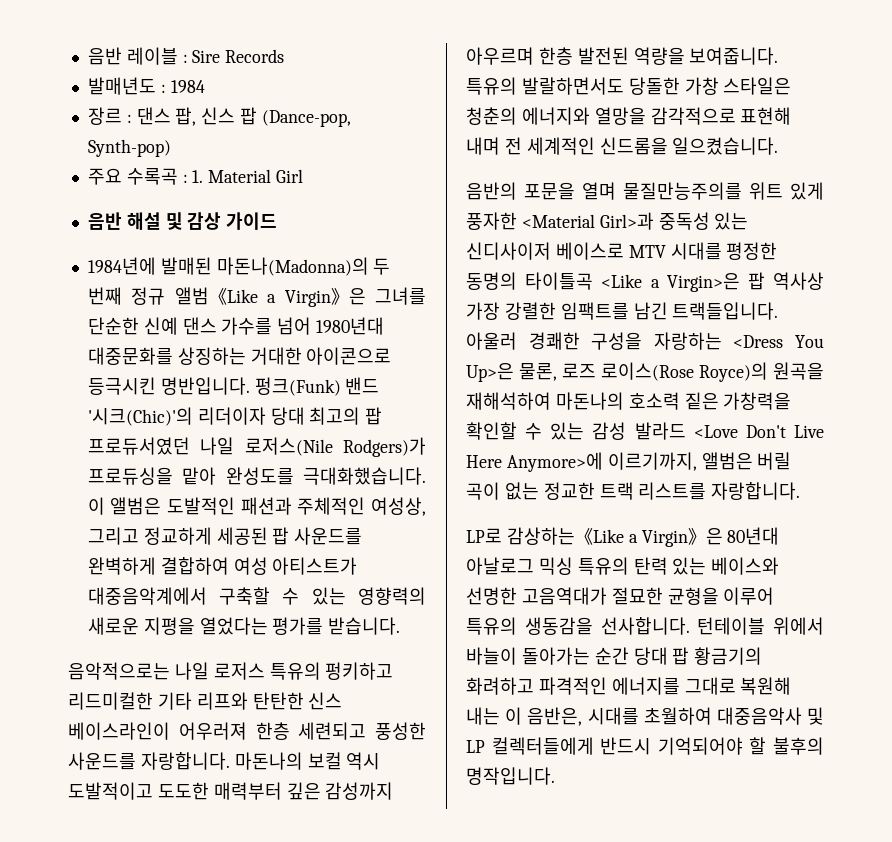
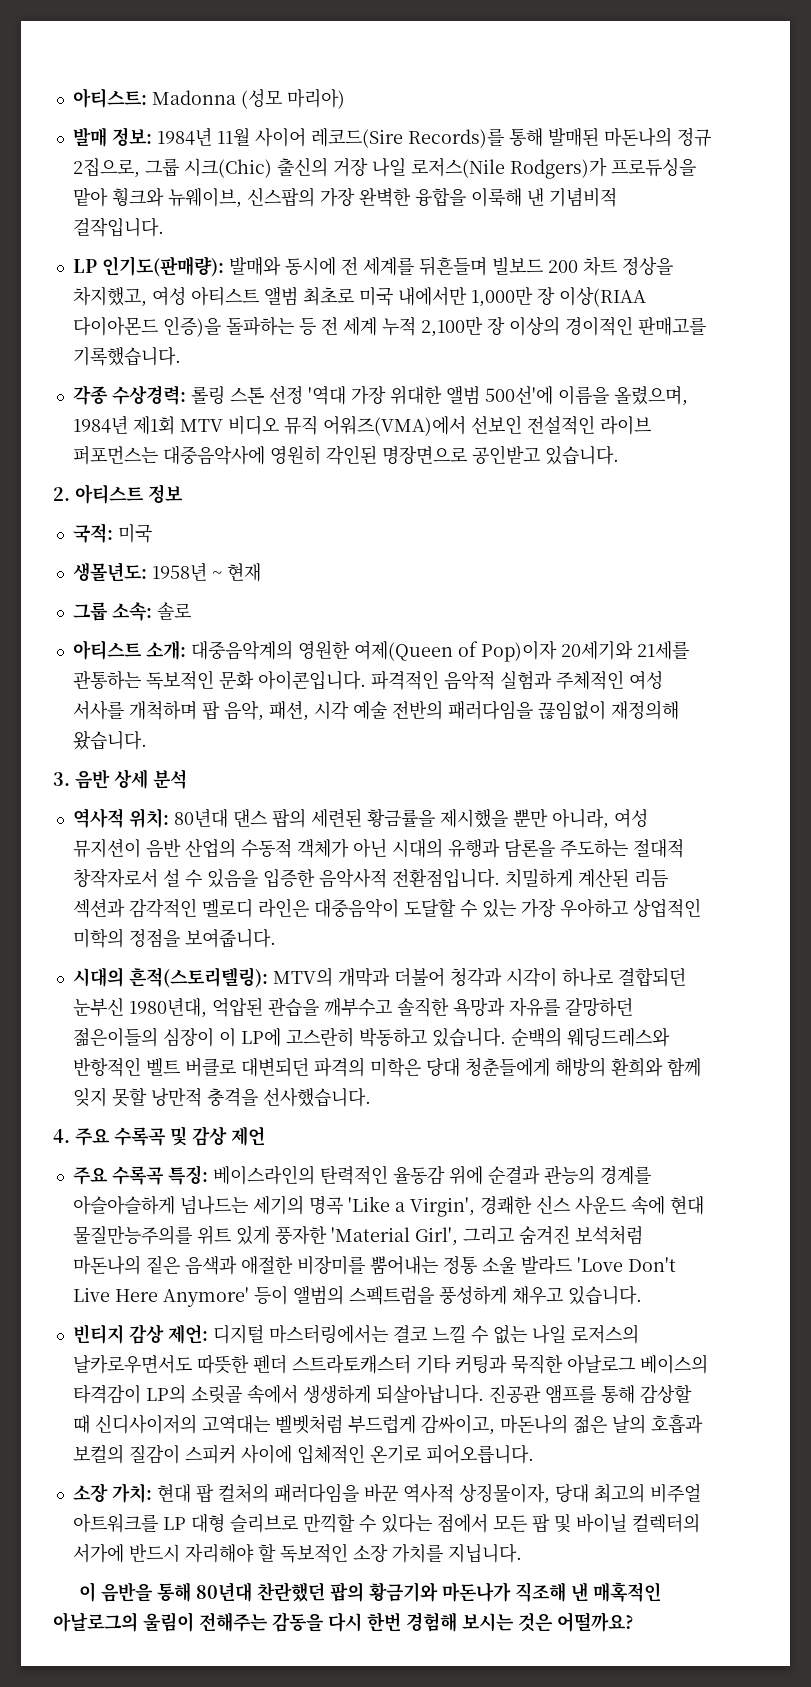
- 음반 레이블 : Sire Records
- 발매년도 : 1984
- 장르 : 댄스 팝, 신스 팝 (Dance-pop, Synth-pop)
- 주요 수록곡 : 1. Material Girl
- 음반 해설 및 감상 가이드
- 1984년에 발매된 마돈나(Madonna)의 두 번째 정규 앨범《Like a Virgin》은 그녀를 단순한 신예 댄스 가수를 넘어 1980년대 대중문화를 상징하는 거대한 아이콘으로 등극시킨 명반입니다. 펑크(Funk) 밴드 '시크(Chic)'의 리더이자 당대 최고의 팝 프로듀서였던 나일 로저스(Nile Rodgers)가 프로듀싱을 맡아 완성도를 극대화했습니다. 이 앨범은 도발적인 패션과 주체적인 여성상, 그리고 정교하게 세공된 팝 사운드를 완벽하게 결합하여 여성 아티스트가 대중음악계에서 구축할 수 있는 영향력의 새로운 지평을 열었다는 평가를 받습니다.
- 음악적으로는 나일 로저스 특유의 펑키하고 리드미컬한 기타 리프와 탄탄한 신스 베이스라인이 어우러져 한층 세련되고 풍성한 사운드를 자랑합니다. 마돈나의 보컬 역시 도발적이고 도도한 매력부터 깊은 감성까지 아우르며 한층 발전된 역량을 보여줍니다. 특유의 발랄하면서도 당돌한 가창 스타일은 청춘의 에너지와 열망을 감각적으로 표현해 내며 전 세계적인 신드롬을 일으켰습니다.
- 음반의 포문을 열며 물질만능주의를 위트 있게 풍자한 <Material Girl>과 중독성 있는 신디사이저 베이스로 MTV 시대를 평정한 동명의 타이틀곡 <Like a Virgin>은 팝 역사상 가장 강렬한 임팩트를 남긴 트랙들입니다. 아울러 경쾌한 구성을 자랑하는 <Dress You Up>은 물론, 로즈 로이스(Rose Royce)의 원곡을 재해석하여 마돈나의 호소력 짙은 가창력을 확인할 수 있는 감성 발라드 <Love Don't Live Here Anymore>에 이르기까지, 앨범은 버릴 곡이 없는 정교한 트랙 리스트를 자랑합니다.
- LP로 감상하는《Like a Virgin》은 80년대 아날로그 믹싱 특유의 탄력 있는 베이스와 선명한 고음역대가 절묘한 균형을 이루어 특유의 생동감을 선사합니다. 턴테이블 위에서 바늘이 돌아가는 순간 당대 팝 황금기의 화려하고 파격적인 에너지를 그대로 복원해 내는 이 음반은, 시대를 초월하여 대중음악사 및 LP 컬렉터들에게 반드시 기억되어야 할 불후의 명작입니다.
+ 아티스트: Madonna (성모 마리아)
+ 발매 정보: 1984년 11월 사이어 레코드(Sire Records)를 통해 발매된 마돈나의 정규 2집으로, 그룹 시크(Chic) 출신의 거장 나일 로저스(Nile Rodgers)가 프로듀싱을 맡아 훵크와 뉴웨이브, 신스팝의 가장 완벽한 융합을 이룩해 낸 기념비적 걸작입니다.
+ LP 인기도(판매량): 발매와 동시에 전 세계를 뒤흔들며 빌보드 200 차트 정상을 차지했고, 여성 아티스트 앨범 최초로 미국 내에서만 1,000만 장 이상(RIAA 다이아몬드 인증)을 돌파하는 등 전 세계 누적 2,100만 장 이상의 경이적인 판매고를 기록했습니다.
+ 각종 수상경력: 롤링 스톤 선정 '역대 가장 위대한 앨범 500선'에 이름을 올렸으며, 1984년 제1회 MTV 비디오 뮤직 어워즈(VMA)에서 선보인 전설적인 라이브 퍼포먼스는 대중음악사에 영원히 각인된 명장면으로 공인받고 있습니다.
+ 2. 아티스트 정보
+ 국적: 미국
+ 생몰년도: 1958년 ~ 현재
+ 그룹 소속: 솔로
+ 아티스트 소개: 대중음악계의 영원한 여제(Queen of Pop)이자 20세기와 21세를 관통하는 독보적인 문화 아이콘입니다. 파격적인 음악적 실험과 주체적인 여성 서사를 개척하며 팝 음악, 패션, 시각 예술 전반의 패러다임을 끊임없이 재정의해 왔습니다.
+ 3. 음반 상세 분석
+ 역사적 위치: 80년대 댄스 팝의 세련된 황금률을 제시했을 뿐만 아니라, 여성 뮤지션이 음반 산업의 수동적 객체가 아닌 시대의 유행과 담론을 주도하는 절대적 창작자로서 설 수 있음을 입증한 음악사적 전환점입니다. 치밀하게 계산된 리듬 섹션과 감각적인 멜로디 라인은 대중음악이 도달할 수 있는 가장 우아하고 상업적인 미학의 정점을 보여줍니다.
+ 시대의 흔적(스토리텔링): MTV의 개막과 더불어 청각과 시각이 하나로 결합되던 눈부신 1980년대, 억압된 관습을 깨부수고 솔직한 욕망과 자유를 갈망하던 젊은이들의 심장이 이 LP에 고스란히 박동하고 있습니다. 순백의 웨딩드레스와 반항적인 벨트 버클로 대변되던 파격의 미학은 당대 청춘들에게 해방의 환희와 함께 잊지 못할 낭만적 충격을 선사했습니다.
+ 4. 주요 수록곡 및 감상 제언
+ 주요 수록곡 특징: 베이스라인의 탄력적인 율동감 위에 순결과 관능의 경계를 아슬아슬하게 넘나드는 세기의 명곡 'Like a Virgin', 경쾌한 신스 사운드 속에 현대 물질만능주의를 위트 있게 풍자한 'Material Girl', 그리고 숨겨진 보석처럼 마돈나의 짙은 음색과 애절한 비장미를 뿜어내는 정통 소울 발라드 'Love Don't Live Here Anymore' 등이 앨범의 스펙트럼을 풍성하게 채우고 있습니다.
+ 빈티지 감상 제언: 디지털 마스터링에서는 결코 느낄 수 없는 나일 로저스의 날카로우면서도 따뜻한 펜더 스트라토캐스터 기타 커팅과 묵직한 아날로그 베이스의 타격감이 LP의 소릿골 속에서 생생하게 되살아납니다. 진공관 앰프를 통해 감상할 때 신디사이저의 고역대는 벨벳처럼 부드럽게 감싸이고, 마돈나의 젊은 날의 호흡과 보컬의 질감이 스피커 사이에 입체적인 온기로 피어오릅니다.
+ 소장 가치: 현대 팝 컬처의 패러다임을 바꾼 역사적 상징물이자, 당대 최고의 비주얼 아트워크를 LP 대형 슬리브로 만끽할 수 있다는 점에서 모든 팝 및 바이닐 컬렉터의 서가에 반드시 자리해야 할 독보적인 소장 가치를 지닙니다.
+ 이 음반을 통해 80년대 찬란했던 팝의 황금기와 마돈나가 직조해 낸 매혹적인 아날로그의 울림이 전해주는 감동을 다시 한번 경험해 보시는 것은 어떨까요?

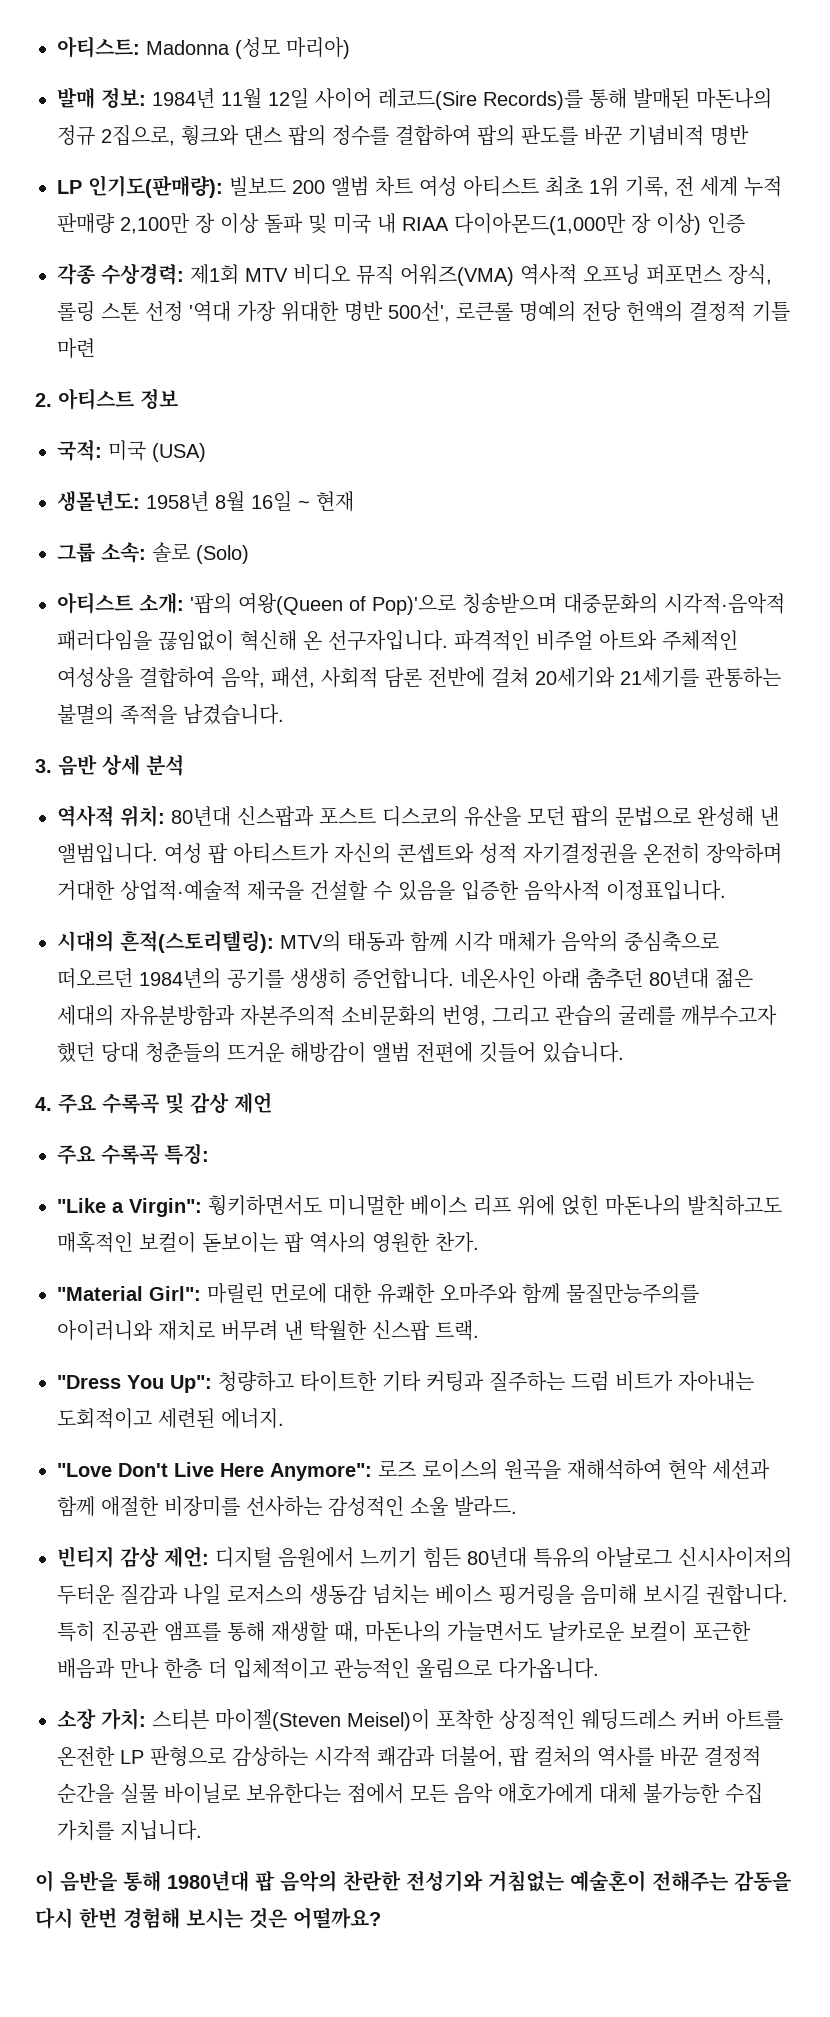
- 발매 정보: 1984년 11월 사이어 레코드(Sire Records)를 통해 발매된 마돈나의 정규 2집으로, 그룹 시크(Chic) 출신의 거장 나일 로저스(Nile Rodgers)가 프로듀싱을 맡아 훵크와 뉴웨이브, 신스팝의 가장 완벽한 융합을 이룩해 낸 기념비적 걸작입니다.
- LP 인기도(판매량): 발매와 동시에 전 세계를 뒤흔들며 빌보드 200 차트 정상을 차지했고, 여성 아티스트 앨범 최초로 미국 내에서만 1,000만 장 이상(RIAA 다이아몬드 인증)을 돌파하는 등 전 세계 누적 2,100만 장 이상의 경이적인 판매고를 기록했습니다.
- 각종 수상경력: 롤링 스톤 선정 '역대 가장 위대한 앨범 500선'에 이름을 올렸으며, 1984년 제1회 MTV 비디오 뮤직 어워즈(VMA)에서 선보인 전설적인 라이브 퍼포먼스는 대중음악사에 영원히 각인된 명장면으로 공인받고 있습니다.
+ 발매 정보: 1984년 11월 12일 사이어 레코드(Sire Records)를 통해 발매된 마돈나의 정규 2집으로, 훵크와 댄스 팝의 정수를 결합하여 팝의 판도를 바꾼 기념비적 명반
+ LP 인기도(판매량): 빌보드 200 앨범 차트 여성 아티스트 최초 1위 기록, 전 세계 누적 판매량 2,100만 장 이상 돌파 및 미국 내 RIAA 다이아몬드(1,000만 장 이상) 인증
+ 각종 수상경력: 제1회 MTV 비디오 뮤직 어워즈(VMA) 역사적 오프닝 퍼포먼스 장식, 롤링 스톤 선정 '역대 가장 위대한 명반 500선', 로큰롤 명예의 전당 헌액의 결정적 기틀 마련
- 국적: 미국
+ 국적: 미국 (USA)
- 생몰년도: 1958년 ~ 현재
+ 생몰년도: 1958년 8월 16일 ~ 현재
- 그룹 소속: 솔로
+ 그룹 소속: 솔로 (Solo)
- 아티스트 소개: 대중음악계의 영원한 여제(Queen of Pop)이자 20세기와 21세를 관통하는 독보적인 문화 아이콘입니다. 파격적인 음악적 실험과 주체적인 여성 서사를 개척하며 팝 음악, 패션, 시각 예술 전반의 패러다임을 끊임없이 재정의해 왔습니다.
+ 아티스트 소개: '팝의 여왕(Queen of Pop)'으로 칭송받으며 대중문화의 시각적·음악적 패러다임을 끊임없이 혁신해 온 선구자입니다. 파격적인 비주얼 아트와 주체적인 여성상을 결합하여 음악, 패션, 사회적 담론 전반에 걸쳐 20세기와 21세기를 관통하는 불멸의 족적을 남겼습니다.
- 역사적 위치: 80년대 댄스 팝의 세련된 황금률을 제시했을 뿐만 아니라, 여성 뮤지션이 음반 산업의 수동적 객체가 아닌 시대의 유행과 담론을 주도하는 절대적 창작자로서 설 수 있음을 입증한 음악사적 전환점입니다. 치밀하게 계산된 리듬 섹션과 감각적인 멜로디 라인은 대중음악이 도달할 수 있는 가장 우아하고 상업적인 미학의 정점을 보여줍니다.
- 시대의 흔적(스토리텔링): MTV의 개막과 더불어 청각과 시각이 하나로 결합되던 눈부신 1980년대, 억압된 관습을 깨부수고 솔직한 욕망과 자유를 갈망하던 젊은이들의 심장이 이 LP에 고스란히 박동하고 있습니다. 순백의 웨딩드레스와 반항적인 벨트 버클로 대변되던 파격의 미학은 당대 청춘들에게 해방의 환희와 함께 잊지 못할 낭만적 충격을 선사했습니다.
+ 역사적 위치: 80년대 신스팝과 포스트 디스코의 유산을 모던 팝의 문법으로 완성해 낸 앨범입니다. 여성 팝 아티스트가 자신의 콘셉트와 성적 자기결정권을 온전히 장악하며 거대한 상업적·예술적 제국을 건설할 수 있음을 입증한 음악사적 이정표입니다.
+ 시대의 흔적(스토리텔링): MTV의 태동과 함께 시각 매체가 음악의 중심축으로 떠오르던 1984년의 공기를 생생히 증언합니다. 네온사인 아래 춤추던 80년대 젊은 세대의 자유분방함과 자본주의적 소비문화의 번영, 그리고 관습의 굴레를 깨부수고자 했던 당대 청춘들의 뜨거운 해방감이 앨범 전편에 깃들어 있습니다.
- 주요 수록곡 특징: 베이스라인의 탄력적인 율동감 위에 순결과 관능의 경계를 아슬아슬하게 넘나드는 세기의 명곡 'Like a Virgin', 경쾌한 신스 사운드 속에 현대 물질만능주의를 위트 있게 풍자한 'Material Girl', 그리고 숨겨진 보석처럼 마돈나의 짙은 음색과 애절한 비장미를 뿜어내는 정통 소울 발라드 'Love Don't Live Here Anymore' 등이 앨범의 스펙트럼을 풍성하게 채우고 있습니다.
- 빈티지 감상 제언: 디지털 마스터링에서는 결코 느낄 수 없는 나일 로저스의 날카로우면서도 따뜻한 펜더 스트라토캐스터 기타 커팅과 묵직한 아날로그 베이스의 타격감이 LP의 소릿골 속에서 생생하게 되살아납니다. 진공관 앰프를 통해 감상할 때 신디사이저의 고역대는 벨벳처럼 부드럽게 감싸이고, 마돈나의 젊은 날의 호흡과 보컬의 질감이 스피커 사이에 입체적인 온기로 피어오릅니다.
- 소장 가치: 현대 팝 컬처의 패러다임을 바꾼 역사적 상징물이자, 당대 최고의 비주얼 아트워크를 LP 대형 슬리브로 만끽할 수 있다는 점에서 모든 팝 및 바이닐 컬렉터의 서가에 반드시 자리해야 할 독보적인 소장 가치를 지닙니다.
+ 주요 수록곡 특징:
+ "Like a Virgin": 훵키하면서도 미니멀한 베이스 리프 위에 얹힌 마돈나의 발칙하고도 매혹적인 보컬이 돋보이는 팝 역사의 영원한 찬가.
+ "Material Girl": 마릴린 먼로에 대한 유쾌한 오마주와 함께 물질만능주의를 아이러니와 재치로 버무려 낸 탁월한 신스팝 트랙.
+ "Dress You Up": 청량하고 타이트한 기타 커팅과 질주하는 드럼 비트가 자아내는 도회적이고 세련된 에너지.
+ "Love Don't Live Here Anymore": 로즈 로이스의 원곡을 재해석하여 현악 세션과 함께 애절한 비장미를 선사하는 감성적인 소울 발라드.
+ 빈티지 감상 제언: 디지털 음원에서 느끼기 힘든 80년대 특유의 아날로그 신시사이저의 두터운 질감과 나일 로저스의 생동감 넘치는 베이스 핑거링을 음미해 보시길 권합니다. 특히 진공관 앰프를 통해 재생할 때, 마돈나의 가늘면서도 날카로운 보컬이 포근한 배음과 만나 한층 더 입체적이고 관능적인 울림으로 다가옵니다.
+ 소장 가치: 스티븐 마이젤(Steven Meisel)이 포착한 상징적인 웨딩드레스 커버 아트를 온전한 LP 판형으로 감상하는 시각적 쾌감과 더불어, 팝 컬처의 역사를 바꾼 결정적 순간을 실물 바이닐로 보유한다는 점에서 모든 음악 애호가에게 대체 불가능한 수집 가치를 지닙니다.
- 이 음반을 통해 80년대 찬란했던 팝의 황금기와 마돈나가 직조해 낸 매혹적인 아날로그의 울림이 전해주는 감동을 다시 한번 경험해 보시는 것은 어떨까요?
+ 이 음반을 통해 1980년대 팝 음악의 찬란한 전성기와 거침없는 예술혼이 전해주는 감동을 다시 한번 경험해 보시는 것은 어떨까요?

